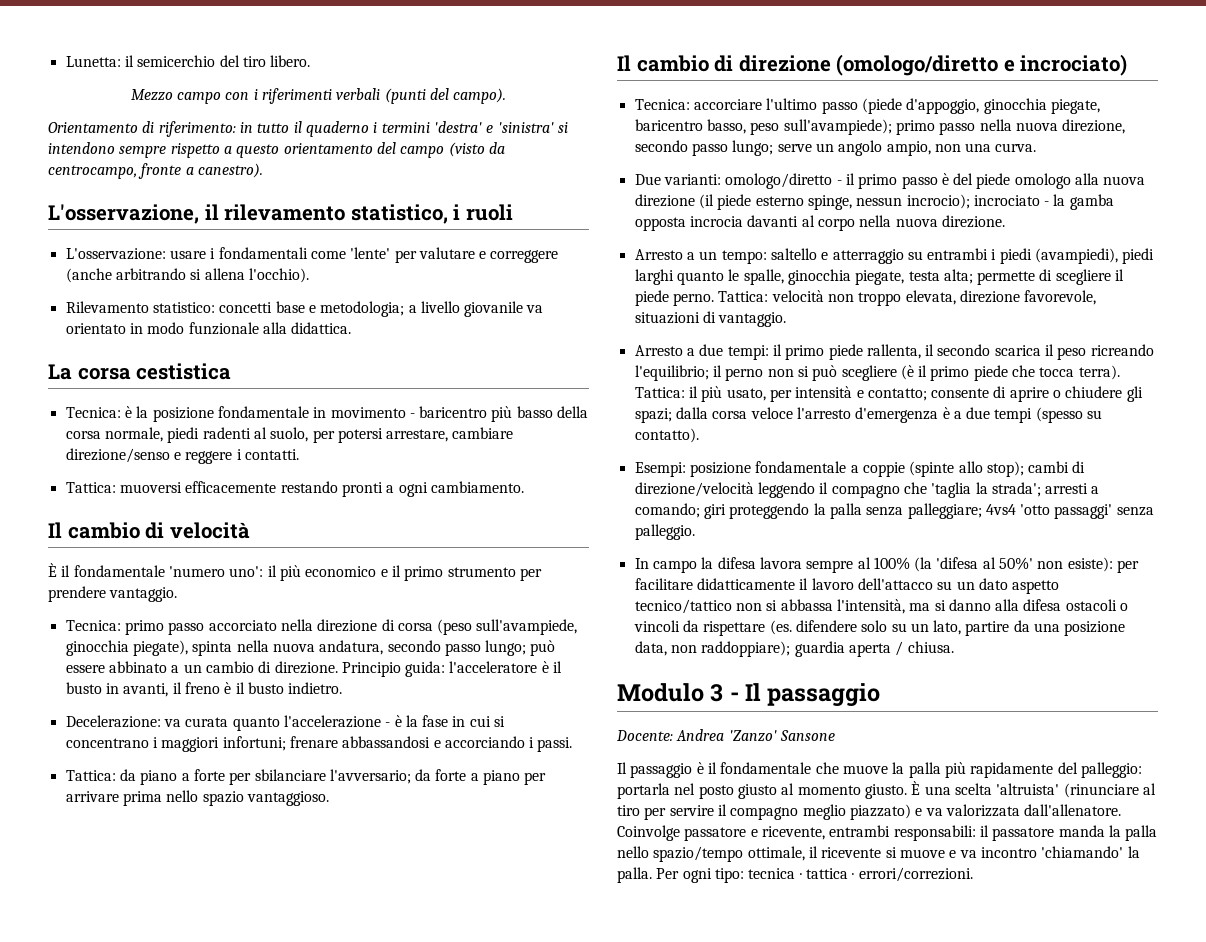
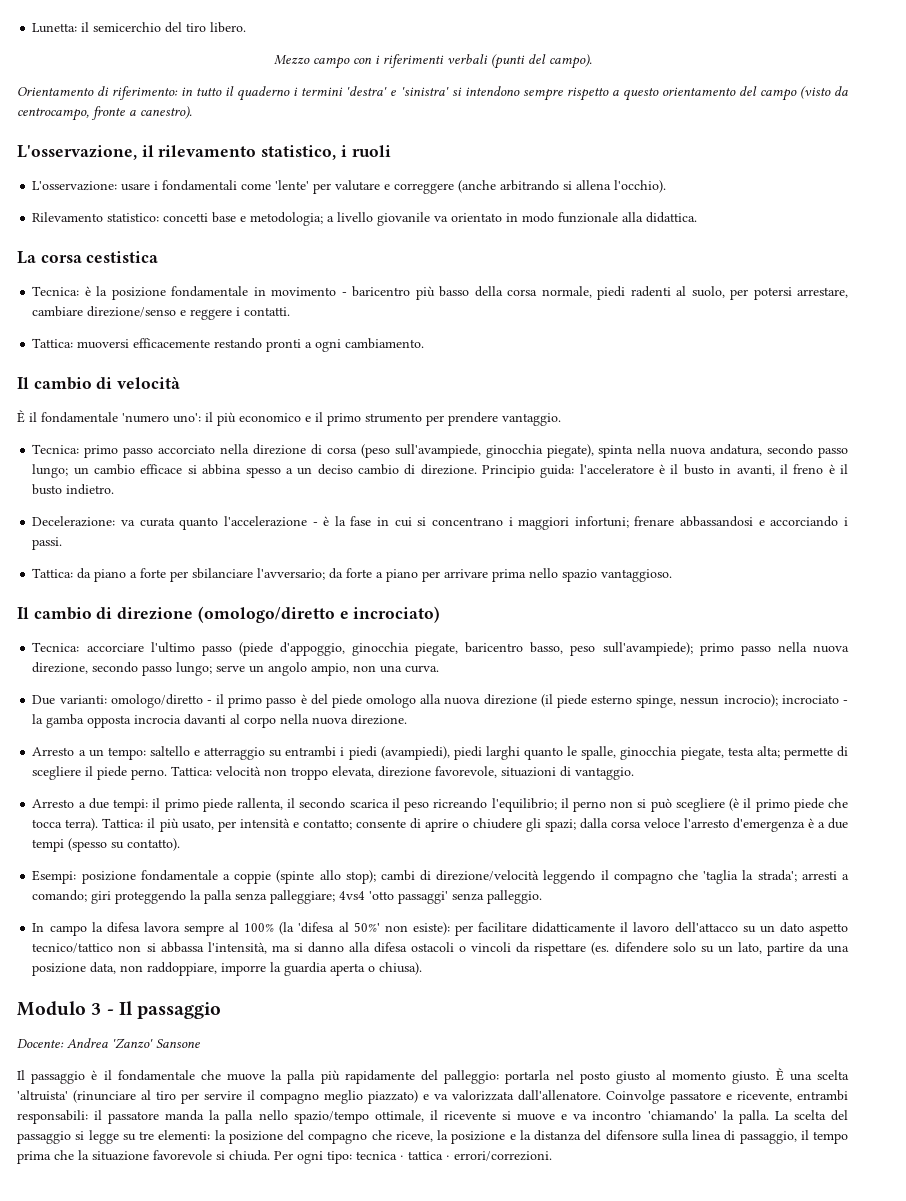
- Tecnica: primo passo accorciato nella direzione di corsa (peso sull'avampiede, ginocchia piegate), spinta nella nuova andatura, secondo passo lungo; può essere abbinato a un cambio di direzione.
+ Tecnica: primo passo accorciato nella direzione di corsa (peso sull'avampiede, ginocchia piegate), spinta nella nuova andatura, secondo passo lungo; un cambio efficace si abbina spesso a un deciso cambio di direzione.
- In campo la difesa lavora sempre al 100% (la 'difesa al 50%' non esiste): per facilitare didatticamente il lavoro dell'attacco su un dato aspetto tecnico/tattico non si abbassa l'intensità, ma si danno alla difesa ostacoli o vincoli da rispettare (es. difendere solo su un lato, partire da una posizione data, non raddoppiare); guardia aperta / chiusa.
+ In campo la difesa lavora sempre al 100% (la 'difesa al 50%' non esiste): per facilitare didatticamente il lavoro dell'attacco su un dato aspetto tecnico/tattico non si abbassa l'intensità, ma si danno alla difesa ostacoli o vincoli da rispettare (es. difendere solo su un lato, partire da una posizione data, non raddoppiare, imporre la guardia aperta o chiusa).
+ La scelta del passaggio si legge su tre elementi: la posizione del compagno che riceve, la posizione e la distanza del difensore sulla linea di passaggio, il tempo prima che la situazione favorevole si chiuda.

